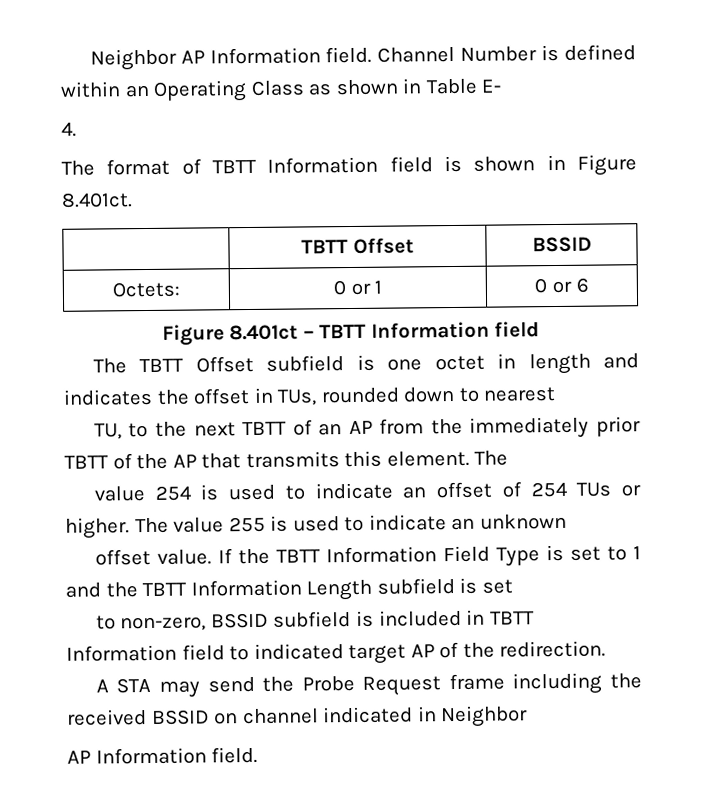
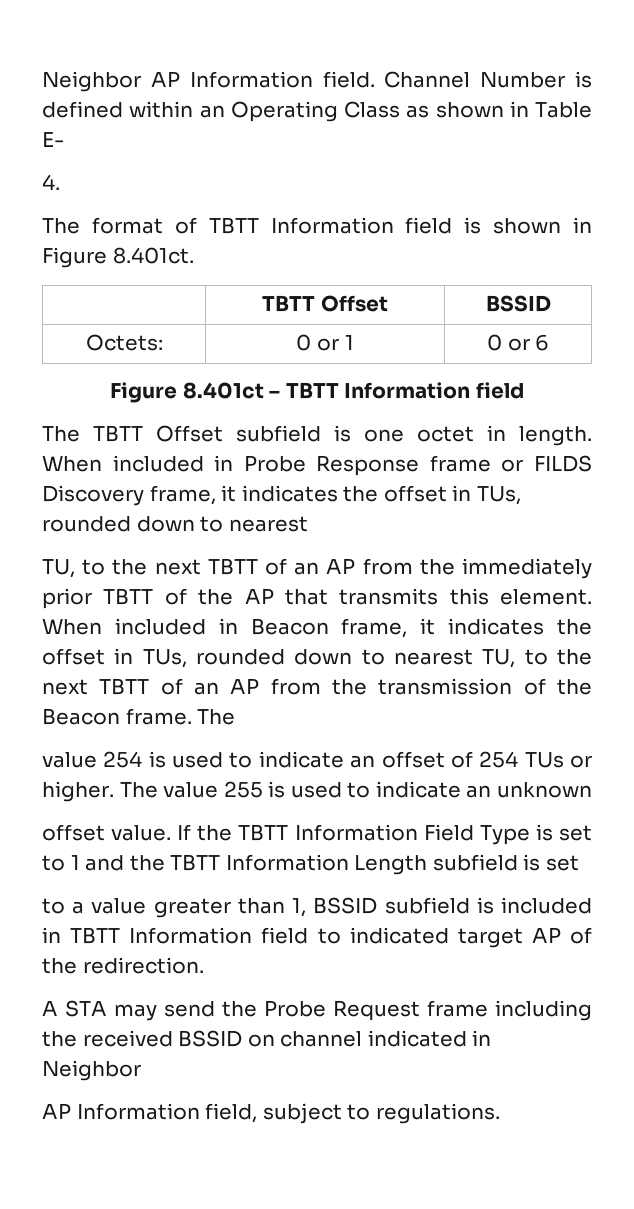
- The TBTT Offset subfield is one octet in length and indicates the offset in TUs, rounded down to nearest
+ The TBTT Offset subfield is one octet in length. When included in Probe Response frame or FILDS Discovery frame, it indicates the offset in TUs, rounded down to nearest
+ When included in Beacon frame, it indicates the offset in TUs, rounded down to nearest TU, to the next TBTT of an AP from the transmission of the Beacon frame.
- to non-zero, BSSID subfield is included in TBTT Information field to indicated target AP of the redirection.
+ to a value greater than 1, BSSID subfield is included in TBTT Information field to indicated target AP of the redirection.
  A STA may send the Probe Request frame including the received BSSID on channel indicated in Neighbor
- AP Information field.
+ AP Information field, subject to regulations.

